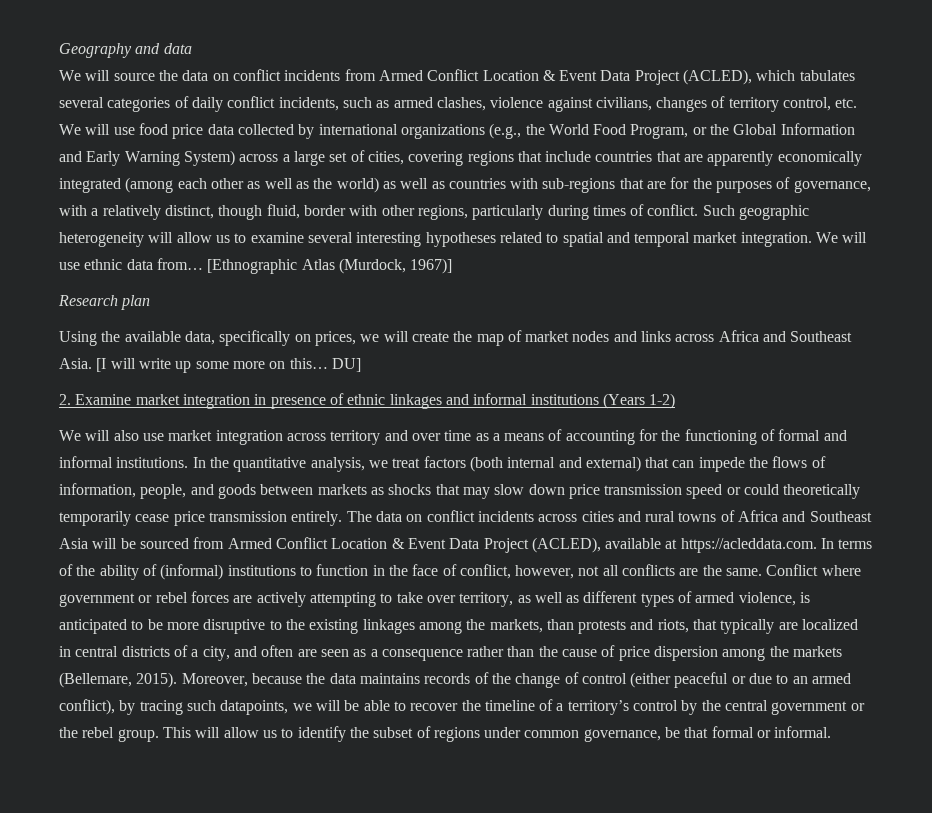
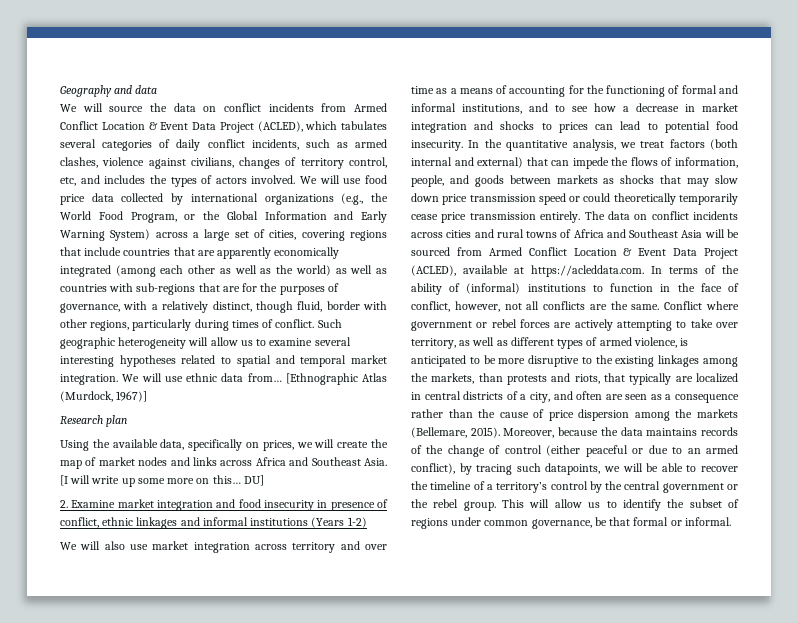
- We will source the data on conflict incidents from Armed Conflict Location & Event Data Project (ACLED), which tabulates several categories of daily conflict incidents, such as armed clashes, violence against civilians, changes of territory control, etc. We will use food price data collected by international organizations (e.g., the World Food Program, or the Global Information and Early Warning System) across a large set of cities, covering regions that include countries that are apparently economically integrated (among each other as well as the world) as well as countries with sub-regions that are for the purposes of governance, with a relatively distinct, though fluid, border with other regions, particularly during times of conflict.
+ We will source the data on conflict incidents from Armed Conflict Location & Event Data Project (ACLED), which tabulates several categories of daily conflict incidents, such as armed clashes, violence against civilians, changes of territory control, etc, and includes the types of actors involved. We will use food price data collected by international organizations (e.g., the World Food Program, or the Global Information and Early Warning System) across a large set of cities, covering regions that include countries that are apparently economically integrated (among each other as well as the world) as well as countries with sub-regions that are for the purposes of governance, with a relatively distinct, though fluid, border with other regions, particularly during times of conflict.
- 2. Examine market integration in presence of ethnic linkages and informal institutions (Years 1-2)
+ 2. Examine market integration and food insecurity in presence of conflict, ethnic linkages and informal institutions (Years 1-2)
- We will also use market integration across territory and over time as a means of accounting for the functioning of formal and informal institutions.
+ We will also use market integration across territory and over time as a means of accounting for the functioning of formal and informal institutions, and to see how a decrease in market integration and shocks to prices can lead to potential food insecurity.

